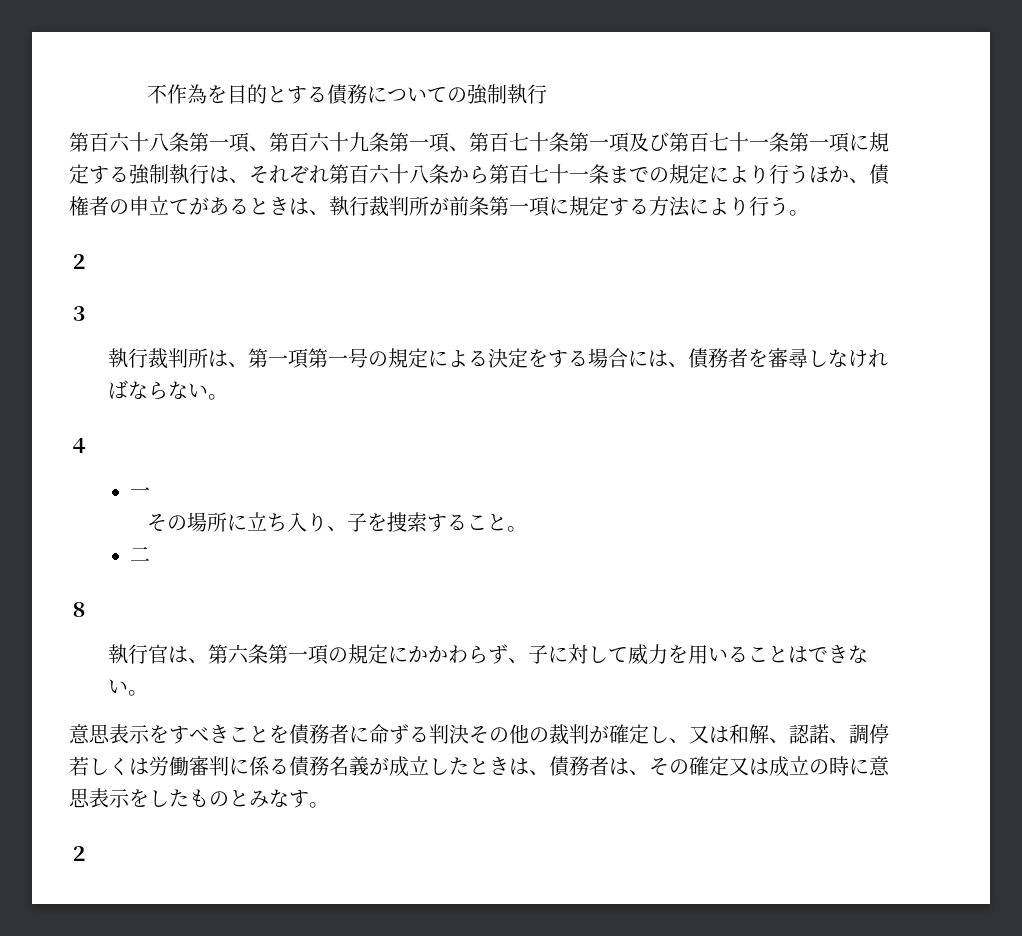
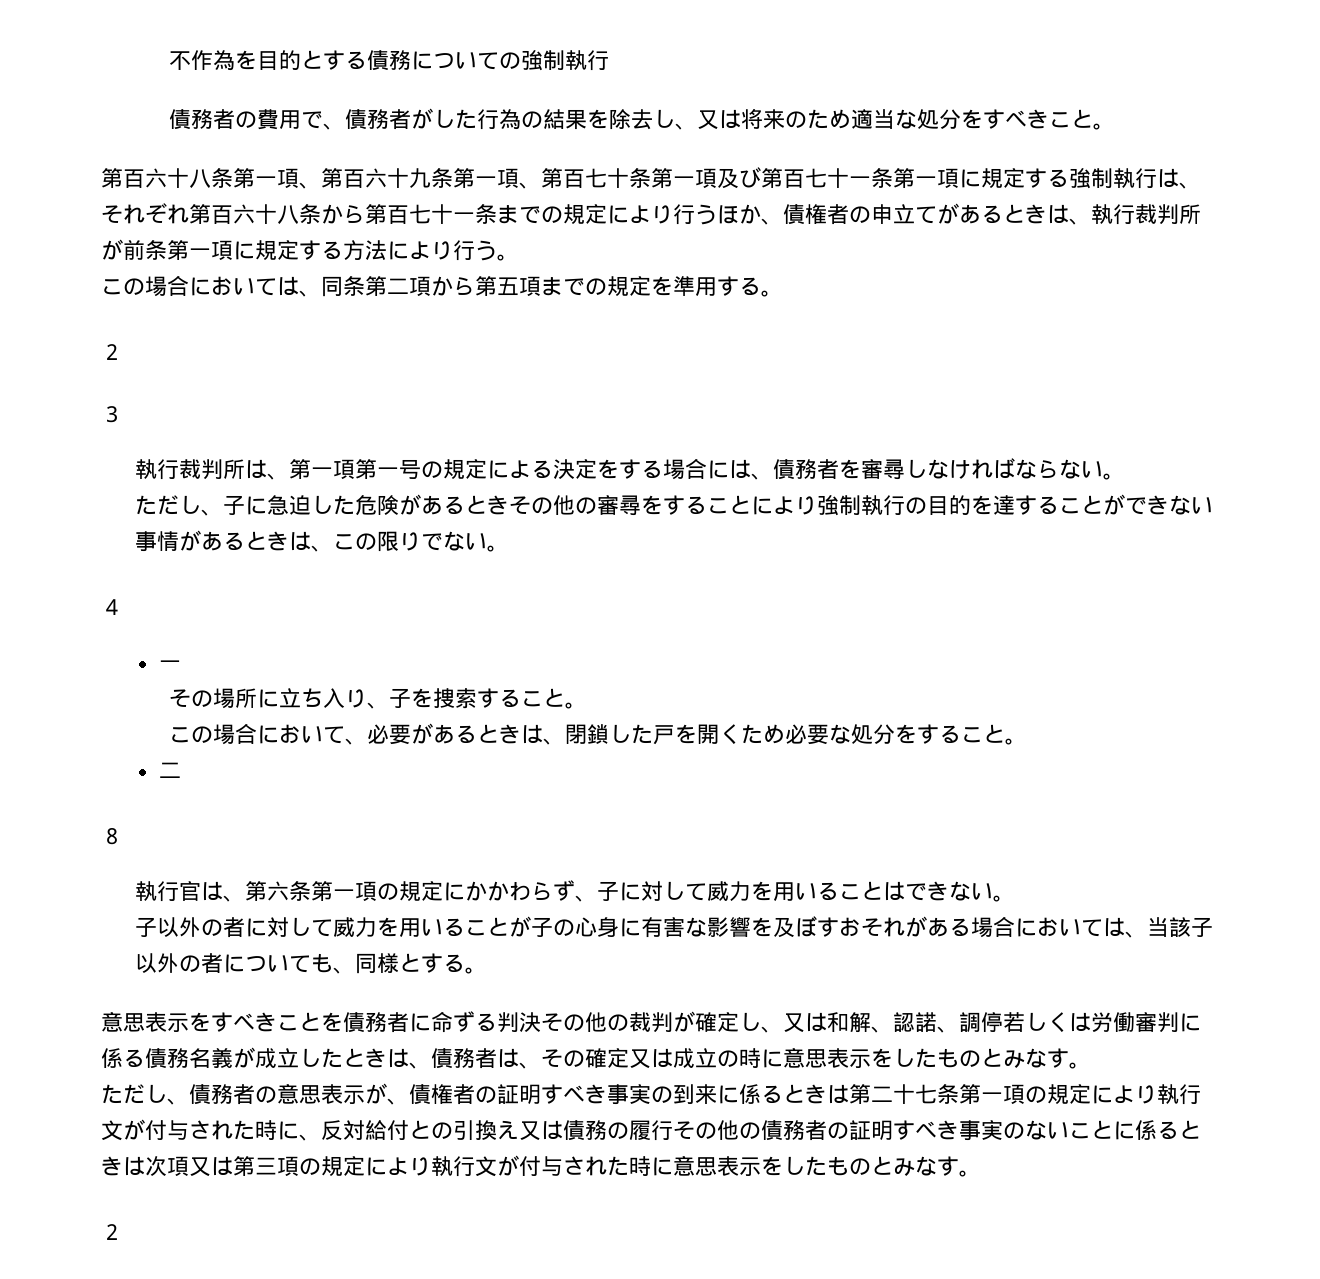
+ 債務者の費用で、債務者がした行為の結果を除去し、又は将来のため適当な処分をすべきこと。
+ この場合においては、同条第二項から第五項までの規定を準用する。
+ ただし、子に急迫した危険があるときその他の審尋をすることにより強制執行の目的を達することができない事情があるときは、この限りでない。
+ この場合において、必要があるときは、閉鎖した戸を開くため必要な処分をすること。
+ 子以外の者に対して威力を用いることが子の心身に有害な影響を及ぼすおそれがある場合においては、当該子以外の者についても、同様とする。
+ ただし、債務者の意思表示が、債権者の証明すべき事実の到来に係るときは第二十七条第一項の規定により執行文が付与された時に、反対給付との引換え又は債務の履行その他の債務者の証明すべき事実のないことに係るときは次項又は第三項の規定により執行文が付与された時に意思表示をしたものとみなす。

